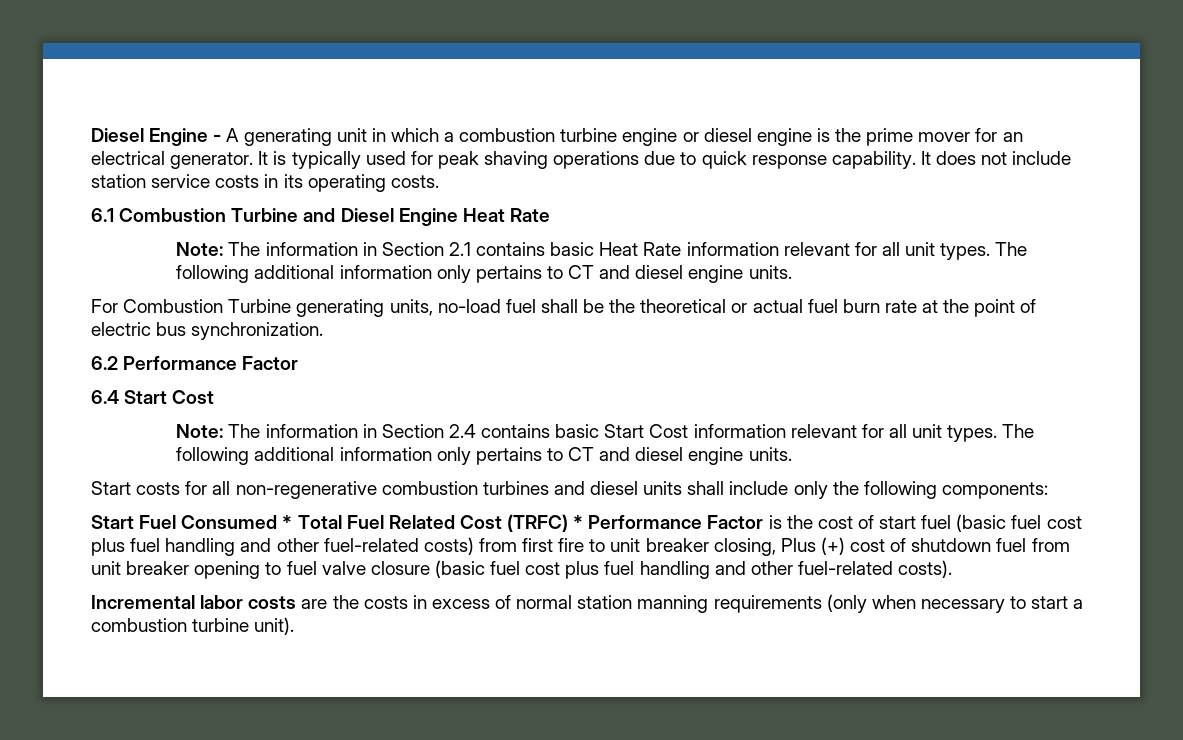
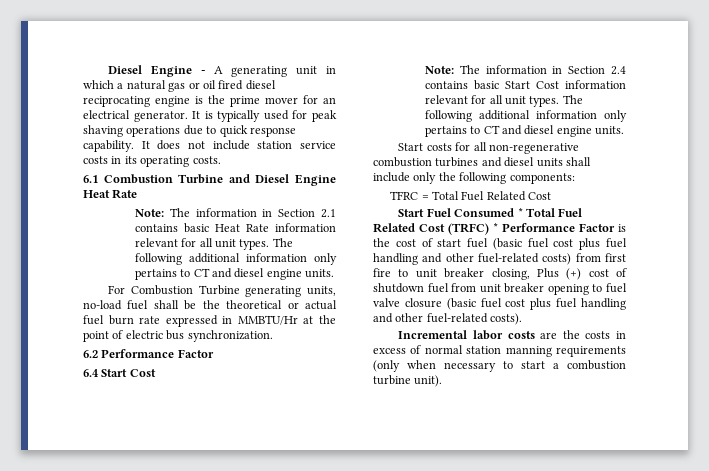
- Diesel Engine - A generating unit in which a combustion turbine engine or diesel engine is the prime mover for an electrical generator.
+ Diesel Engine - A generating unit in which a natural gas or oil fired diesel reciprocating engine is the prime mover for an electrical generator.
- For Combustion Turbine generating units, no-load fuel shall be the theoretical or actual fuel burn rate at the point of electric bus synchronization.
+ For Combustion Turbine generating units, no-load fuel shall be the theoretical or actual fuel burn rate expressed in MMBTU/Hr at the point of electric bus synchronization.
+ TFRC = Total Fuel Related Cost

